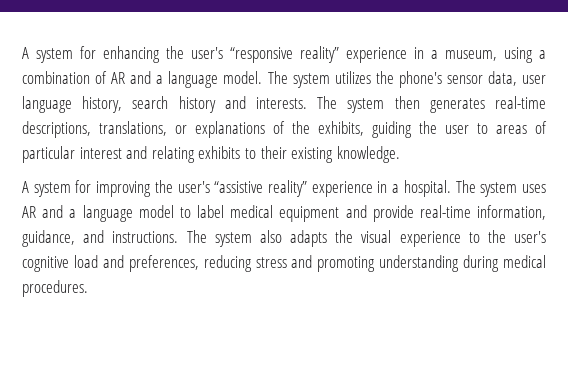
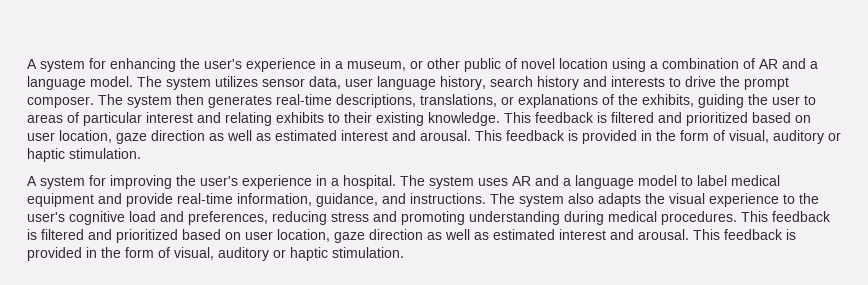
- A system for enhancing the user's “responsive reality” experience in a museum, using a combination of AR and a language model.
+ A system for enhancing the user's experience in a museum, or other public of novel location using a combination of AR and a language model.
- The system utilizes the phone's sensor data, user language history, search history and interests.
+ The system utilizes sensor data, user language history, search history and interests to drive the prompt composer.
- The system then generates real-time descriptions, translations, or explanations of the exhibits, guiding the user to areas of particular interest and relating exhibits to their existing knowledge.
+ The system then generates real-time descriptions, translations, or explanations of the exhibits, guiding the user to areas of particular interest and relating exhibits to their existing knowledge. This feedback is filtered and prioritized based on user location, gaze direction as well as estimated interest and arousal. This feedback is provided in the form of visual, auditory or haptic stimulation.
- A system for improving the user's “assistive reality” experience in a hospital.
+ A system for improving the user's experience in a hospital.
- The system also adapts the visual experience to the user's cognitive load and preferences, reducing stress and promoting understanding during medical procedures.
+ The system also adapts the visual experience to the user's cognitive load and preferences, reducing stress and promoting understanding during medical procedures. This feedback is filtered and prioritized based on user location, gaze direction as well as estimated interest and arousal. This feedback is provided in the form of visual, auditory or haptic stimulation.

